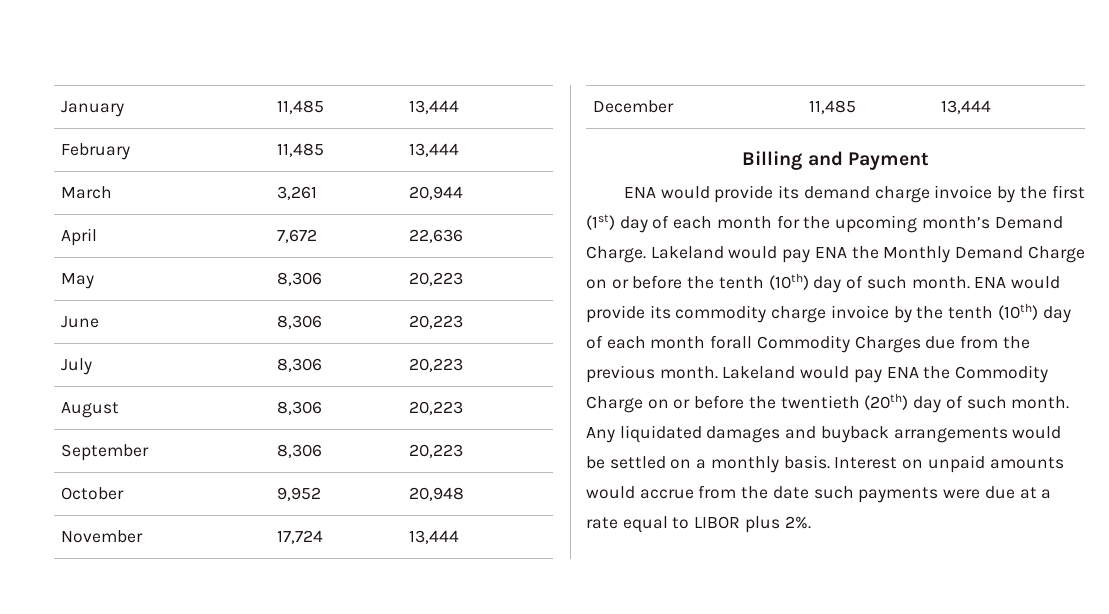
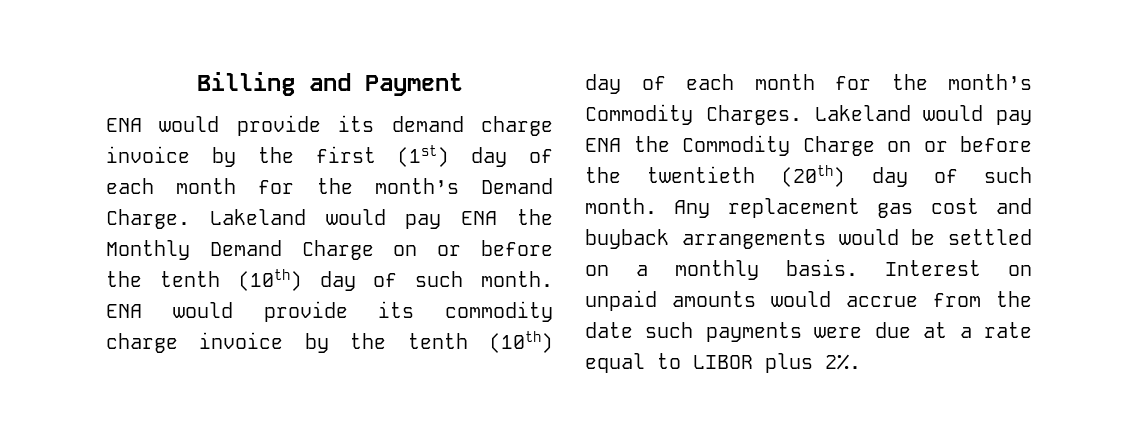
- January | 11,485 | 13,444
- February | 11,485 | 13,444
- March | 3,261 | 20,944
- April | 7,672 | 22,636
- May | 8,306 | 20,223
- June | 8,306 | 20,223
- July | 8,306 | 20,223
- August | 8,306 | 20,223
- September | 8,306 | 20,223
- October | 9,952 | 20,948
- November | 17,724 | 13,444
- December | 11,485 | 13,444
- ENA would provide its demand charge invoice by the first (1st) day of each month for the upcoming month’s Demand Charge.
+ ENA would provide its demand charge invoice by the first (1st) day of each month for the month’s Demand Charge.
- ENA would provide its commodity charge invoice by the tenth (10th) day of each month forall Commodity Charges due from the previous month.
+ ENA would provide its commodity charge invoice by the tenth (10th) day of each month for the month’s Commodity Charges.
- Any liquidated damages and buyback arrangements would be settled on a monthly basis.
+ Any replacement gas cost and buyback arrangements would be settled on a monthly basis.

